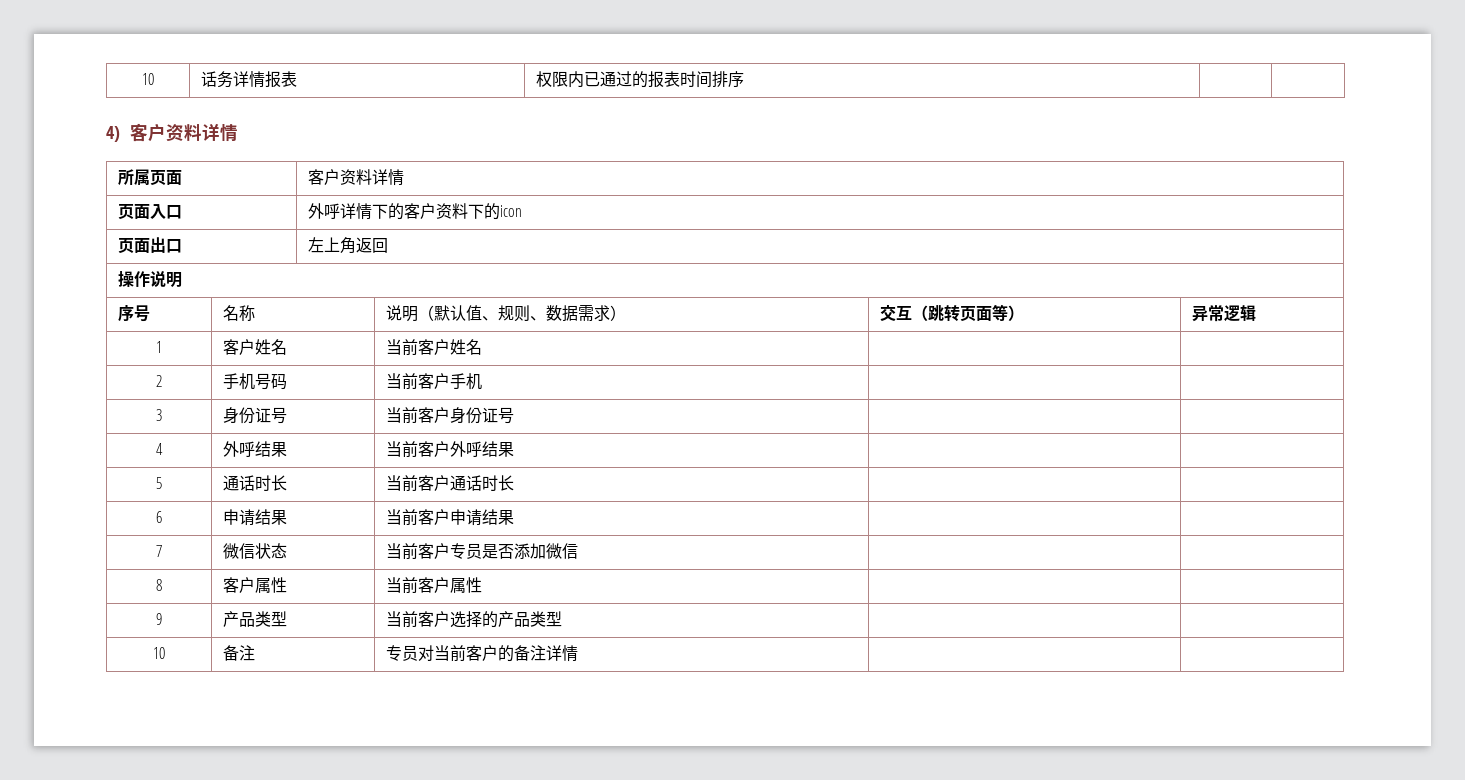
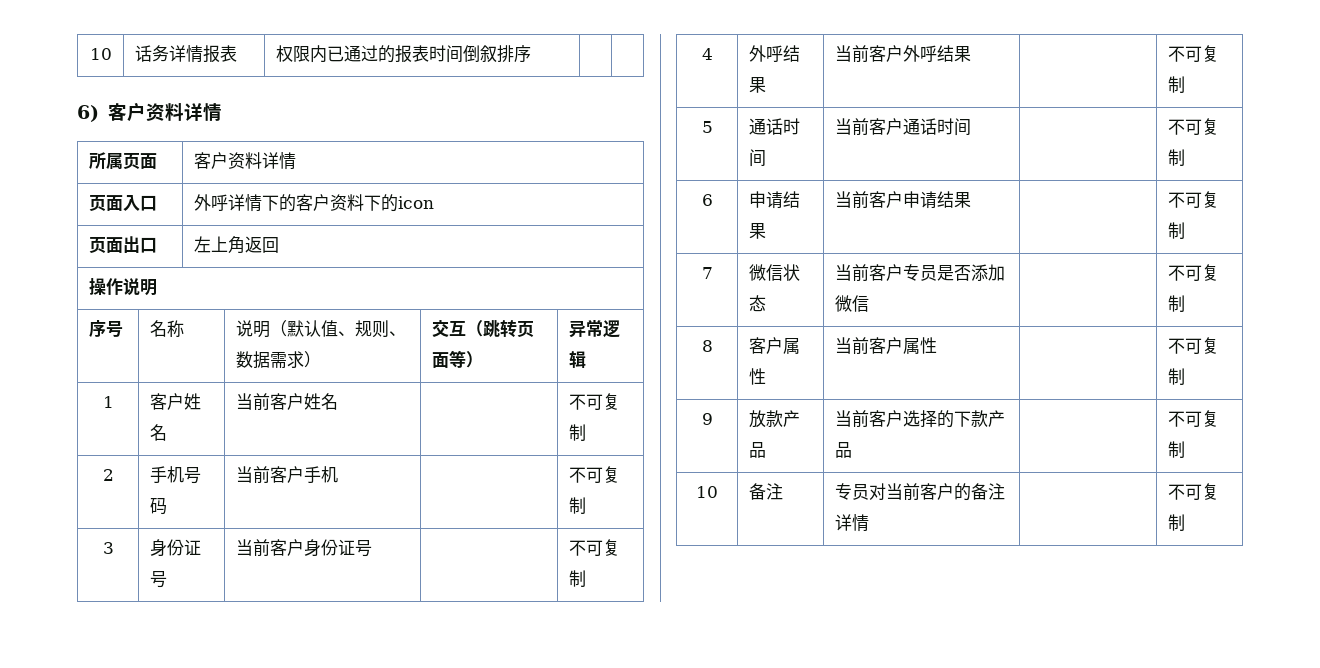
- 10 | 话务详情报表 | 权限内已通过的报表时间排序 | |
+ 10 | 话务详情报表 | 权限内已通过的报表时间倒叙排序 | |
- 4)客户资料详情
+ 6)客户资料详情
- 1 | 客户姓名 | 当前客户姓名 | |
+ 1 | 客户姓名 | 当前客户姓名 | | 不可复制
- 2 | 手机号码 | 当前客户手机 | |
+ 2 | 手机号码 | 当前客户手机 | | 不可复制
- 3 | 身份证号 | 当前客户身份证号 | |
+ 3 | 身份证号 | 当前客户身份证号 | | 不可复制
- 4 | 外呼结果 | 当前客户外呼结果 | |
+ 4 | 外呼结果 | 当前客户外呼结果 | | 不可复制
- 5 | 通话时长 | 当前客户通话时长 | |
+ 5 | 通话时间 | 当前客户通话时间 | | 不可复制
- 6 | 申请结果 | 当前客户申请结果 | |
+ 6 | 申请结果 | 当前客户申请结果 | | 不可复制
- 7 | 微信状态 | 当前客户专员是否添加微信 | |
+ 7 | 微信状态 | 当前客户专员是否添加微信 | | 不可复制
- 8 | 客户属性 | 当前客户属性 | |
+ 8 | 客户属性 | 当前客户属性 | | 不可复制
- 9 | 产品类型 | 当前客户选择的产品类型 | |
+ 9 | 放款产品 | 当前客户选择的下款产品 | | 不可复制
- 10 | 备注 | 专员对当前客户的备注详情 | |
+ 10 | 备注 | 专员对当前客户的备注详情 | | 不可复制

